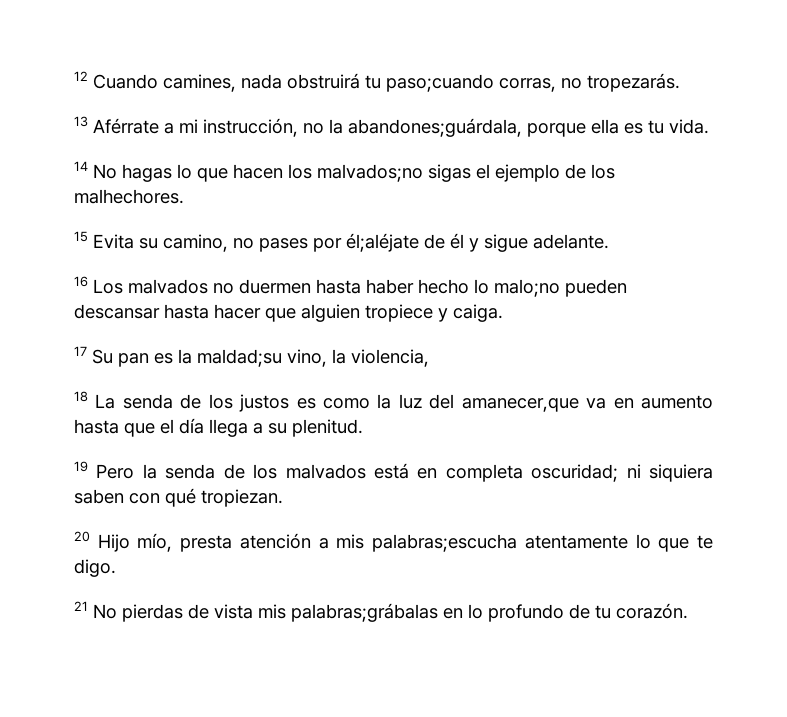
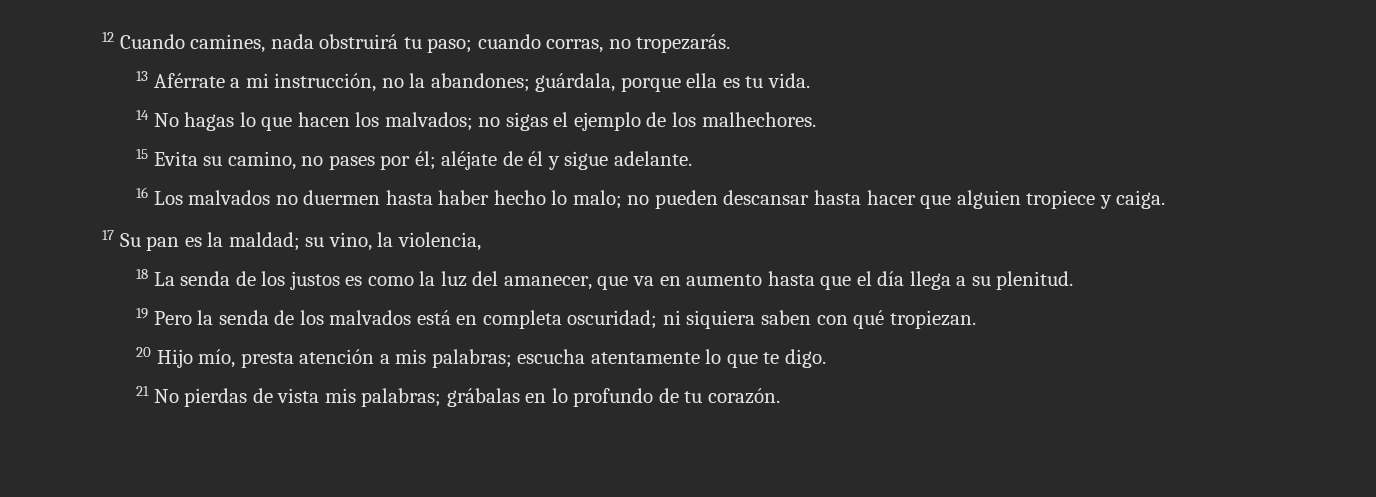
- 12 Cuando camines, nada obstruirá tu paso;cuando corras, no tropezarás.
+ 12 Cuando camines, nada obstruirá tu paso; cuando corras, no tropezarás.
- 13 Aférrate a mi instrucción, no la abandones;guárdala, porque ella es tu vida.
+ 13 Aférrate a mi instrucción, no la abandones; guárdala, porque ella es tu vida.
- 14 No hagas lo que hacen los malvados;no sigas el ejemplo de los malhechores.
+ 14 No hagas lo que hacen los malvados; no sigas el ejemplo de los malhechores.
- 15 Evita su camino, no pases por él;aléjate de él y sigue adelante.
+ 15 Evita su camino, no pases por él; aléjate de él y sigue adelante.
- 16 Los malvados no duermen hasta haber hecho lo malo;no pueden descansar hasta hacer que alguien tropiece y caiga.
+ 16 Los malvados no duermen hasta haber hecho lo malo; no pueden descansar hasta hacer que alguien tropiece y caiga.
- 17 Su pan es la maldad;su vino, la violencia,
+ 17 Su pan es la maldad; su vino, la violencia,
- 18 La senda de los justos es como la luz del amanecer,que va en aumento hasta que el día llega a su plenitud.
+ 18 La senda de los justos es como la luz del amanecer, que va en aumento hasta que el día llega a su plenitud.
- 20 Hijo mío, presta atención a mis palabras;escucha atentamente lo que te digo.
+ 20 Hijo mío, presta atención a mis palabras; escucha atentamente lo que te digo.
- 21 No pierdas de vista mis palabras;grábalas en lo profundo de tu corazón.
+ 21 No pierdas de vista mis palabras; grábalas en lo profundo de tu corazón.

